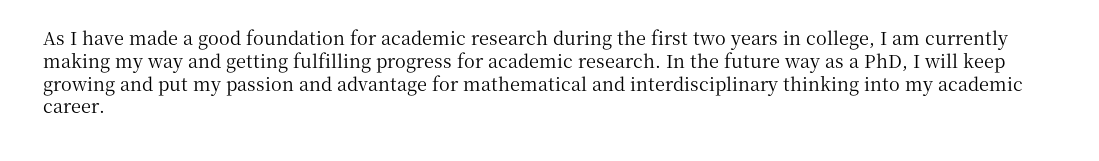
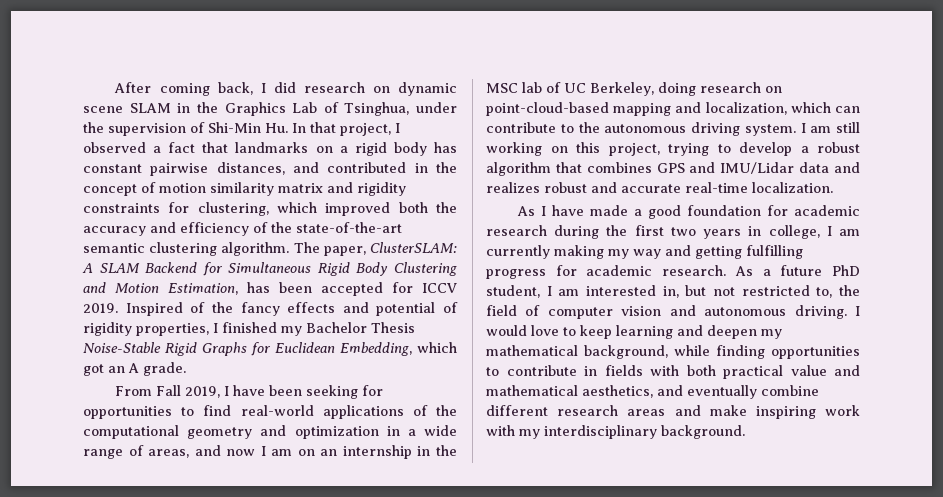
+ After coming back, I did research on dynamic scene SLAM in the Graphics Lab of Tsinghua, under the supervision of Shi-Min Hu. In that project, I observed a fact that landmarks on a rigid body has constant pairwise distances, and contributed in the concept of motion similarity matrix and rigidity constraints for clustering, which improved both the accuracy and efficiency of the state-of-the-art semantic clustering algorithm. The paper, ClusterSLAM: A SLAM Backend for Simultaneous Rigid Body Clustering and Motion Estimation, has been accepted for ICCV 2019. Inspired of the fancy effects and potential of rigidity properties, I finished my Bachelor Thesis Noise-Stable Rigid Graphs for Euclidean Embedding, which got an A grade.
+ From Fall 2019, I have been seeking for opportunities to find real-world applications of the computational geometry and optimization in a wide range of areas, and now I am on an internship in the MSC lab of UC Berkeley, doing research on point-cloud-based mapping and localization, which can contribute to the autonomous driving system. I am still working on this project, trying to develop a robust algorithm that combines GPS and IMU/Lidar data and realizes robust and accurate real-time localization.
- In the future way as a PhD, I will keep growing and put my passion and advantage for mathematical and interdisciplinary thinking into my academic career.
+ As a future PhD student, I am interested in, but not restricted to, the field of computer vision and autonomous driving. I would love to keep learning and deepen my mathematical background, while finding opportunities to contribute in fields with both practical value and mathematical aesthetics, and eventually combine different research areas and make inspiring work with my interdisciplinary background.

